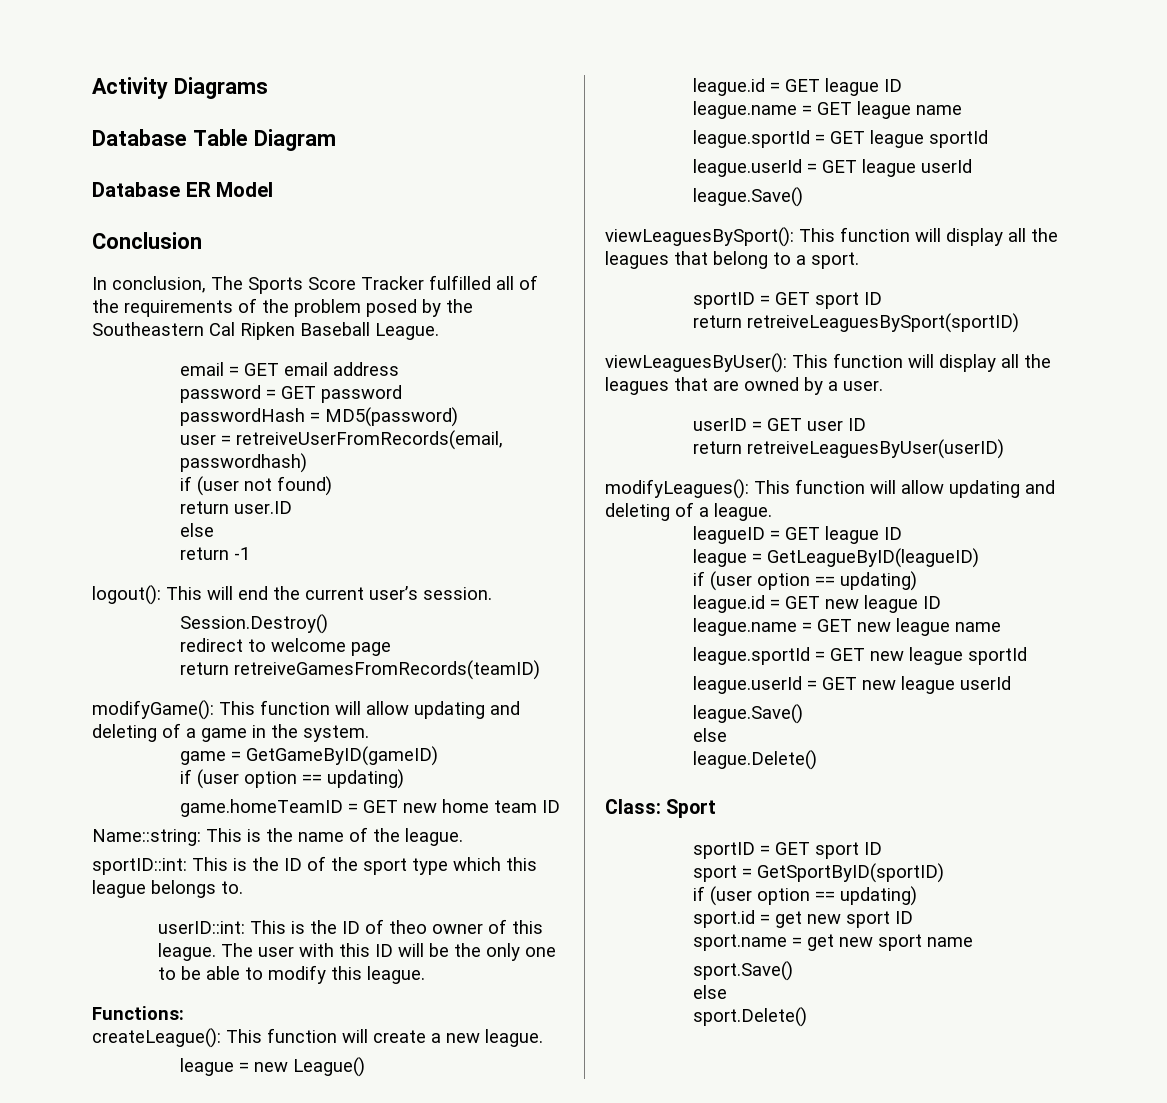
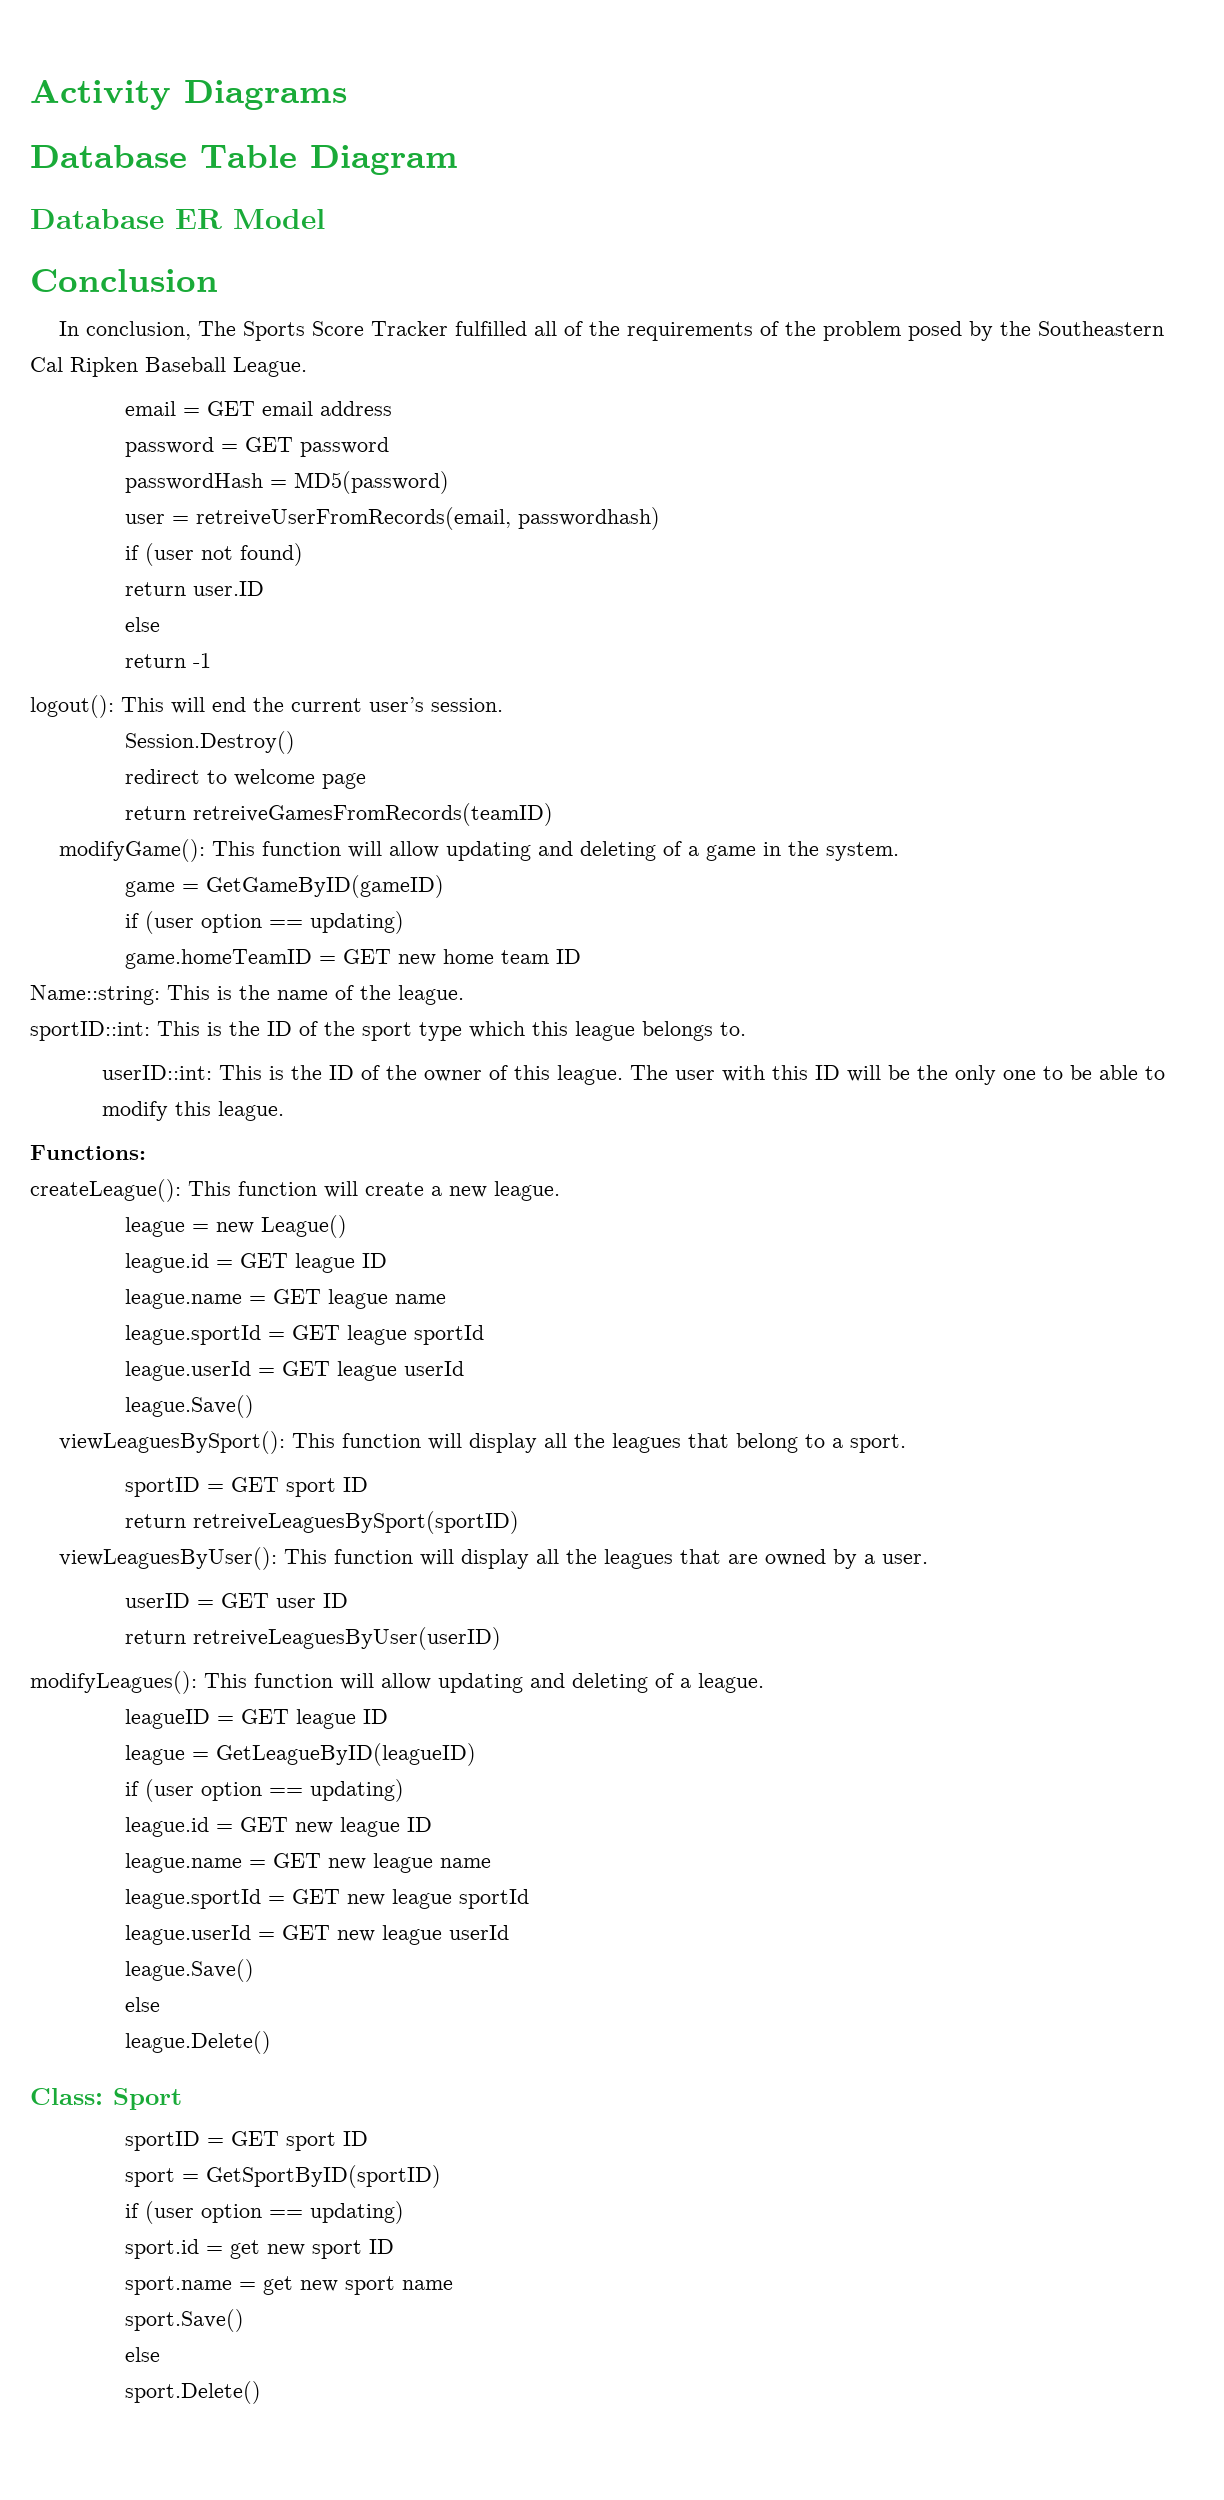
- userID::int: This is the ID of theo owner of this league.
+ userID::int: This is the ID of the owner of this league.

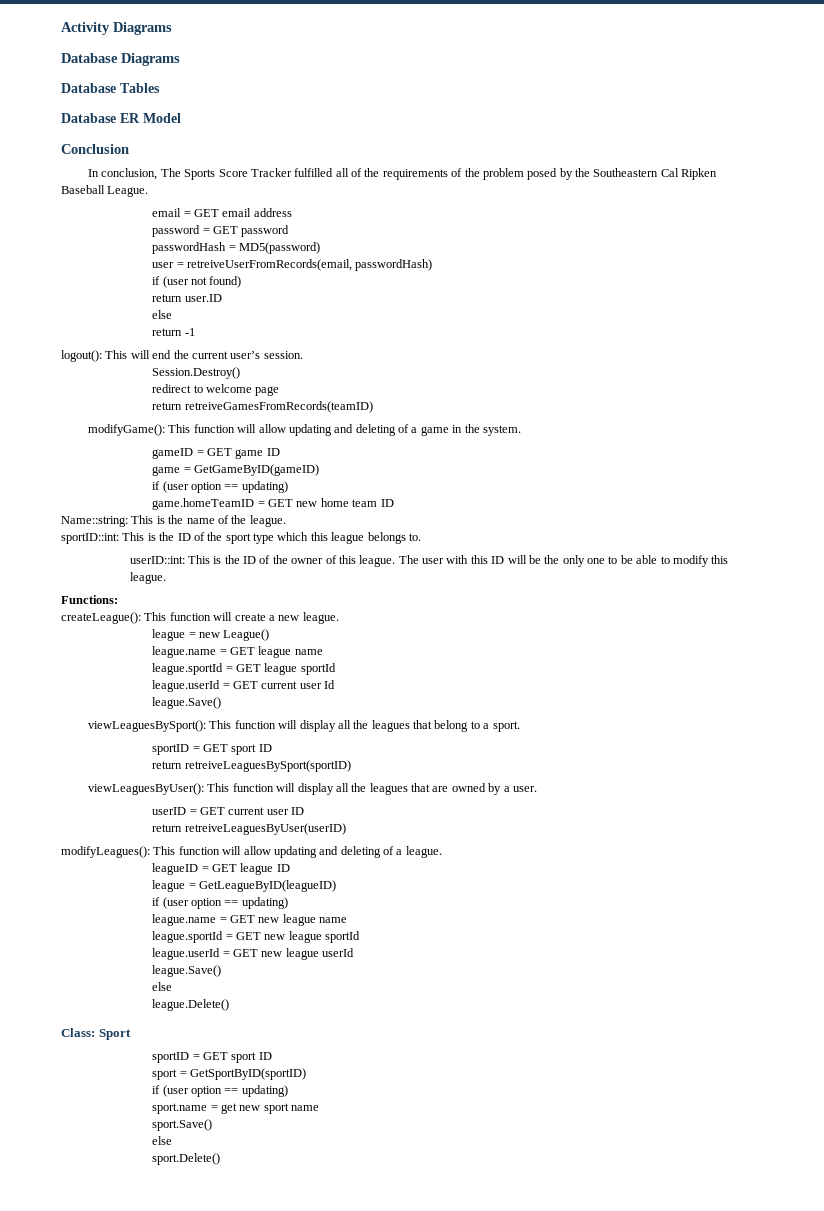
- Database Table Diagram
+ Database Diagrams
+ Database Tables
- user = retreiveUserFromRecords(email, passwordhash)
+ user = retreiveUserFromRecords(email, passwordHash)
+ gameID = GET game ID
- league.id = GET league ID
- league.userId = GET league userId
+ league.userId = GET current user Id
- userID = GET user ID
+ userID = GET current user ID
- league.id = GET new league ID
- sport.id = get new sport ID

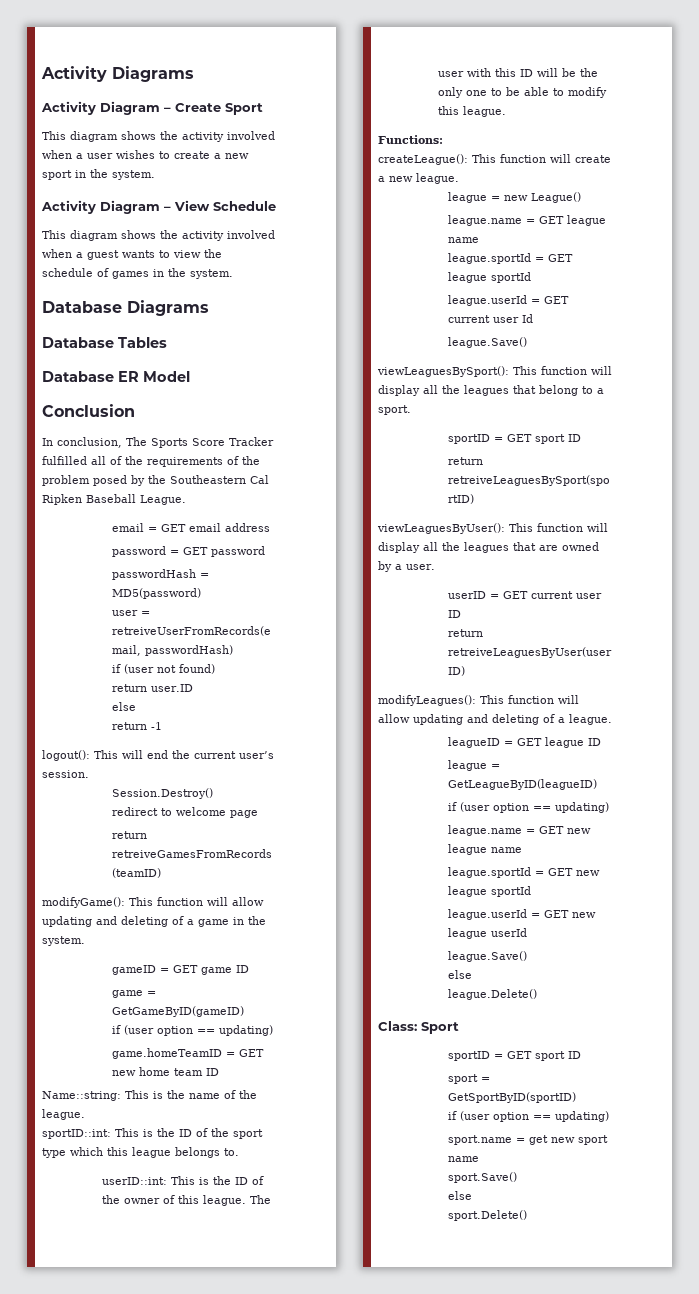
+ Activity Diagram – Create Sport
+ This diagram shows the activity involved when a user wishes to create a new sport in the system.
+ Activity Diagram – View Schedule
+ This diagram shows the activity involved when a guest wants to view the schedule of games in the system.

